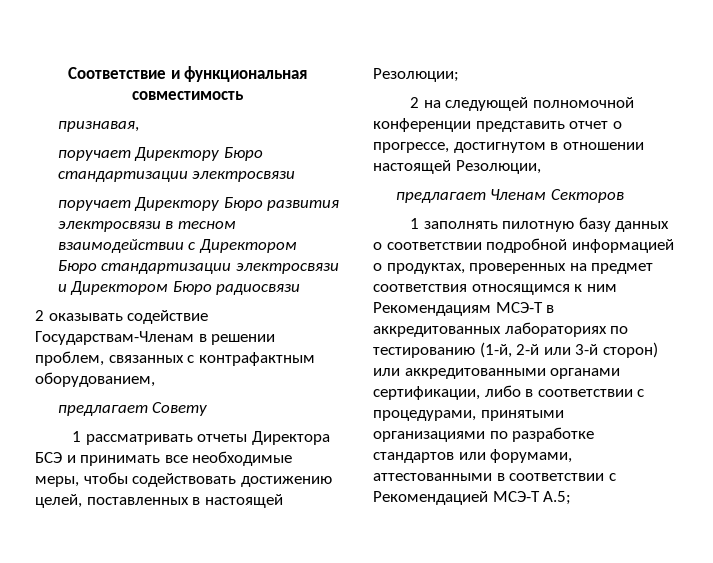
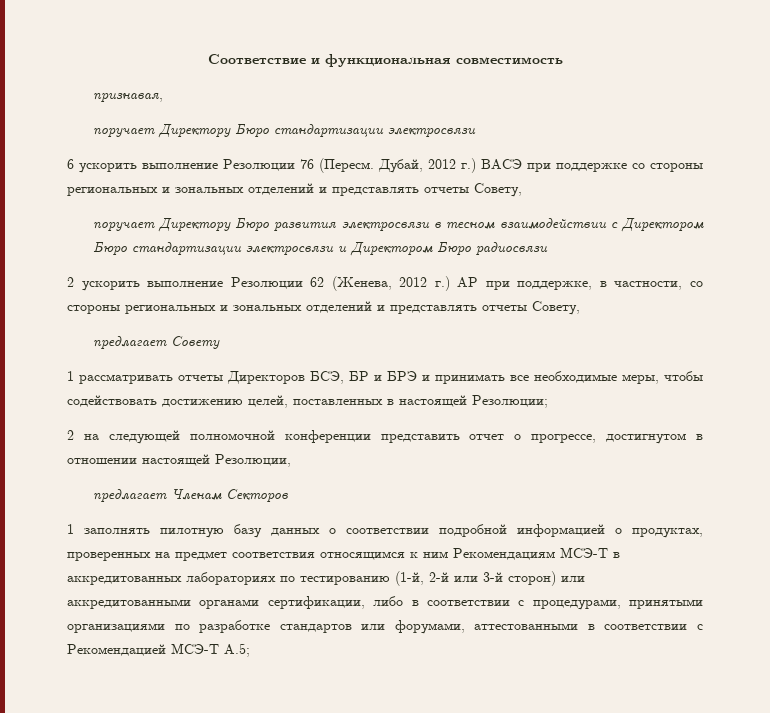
+ 6 ускорить выполнение Резолюции 76 (Пересм. Дубай, 2012 г.) ВАСЭ при поддержке со стороны региональных и зональных отделений и представлять отчеты Совету,
- 2 оказывать содействие Государствам-Членам в решении проблем, связанных с контрафактным оборудованием,
+ 2 ускорить выполнение Резолюции 62 (Женева, 2012 г.) АР при поддержке, в частности, со стороны региональных и зональных отделений и представлять отчеты Совету,
- 1 рассматривать отчеты Директора БСЭ и принимать все необходимые меры, чтобы содействовать достижению целей, поставленных в настоящей Резолюции;
+ 1 рассматривать отчеты Директоров БСЭ, БР и БРЭ и принимать все необходимые меры, чтобы содействовать достижению целей, поставленных в настоящей Резолюции;

